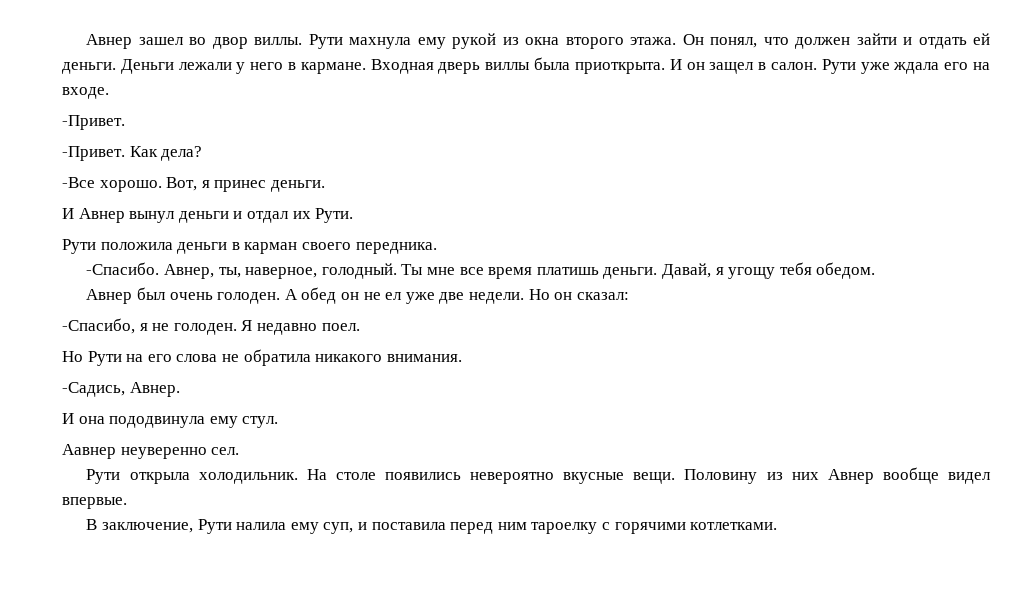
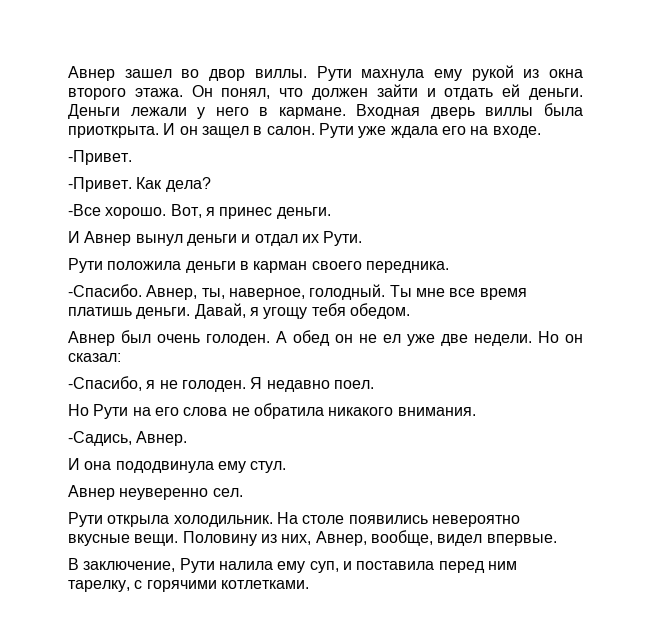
- Аавнер неуверенно сел.
+ Авнер неуверенно сел.
- Половину из них Авнер вообще видел впервые.
+ Половину из них, Авнер, вообще, видел впервые.
- В заключение, Рути налила ему суп, и поставила перед ним тароелку с горячими котлетками.
+ В заключение, Рути налила ему суп, и поставила перед ним тарелку, с горячими котлетками.

